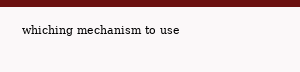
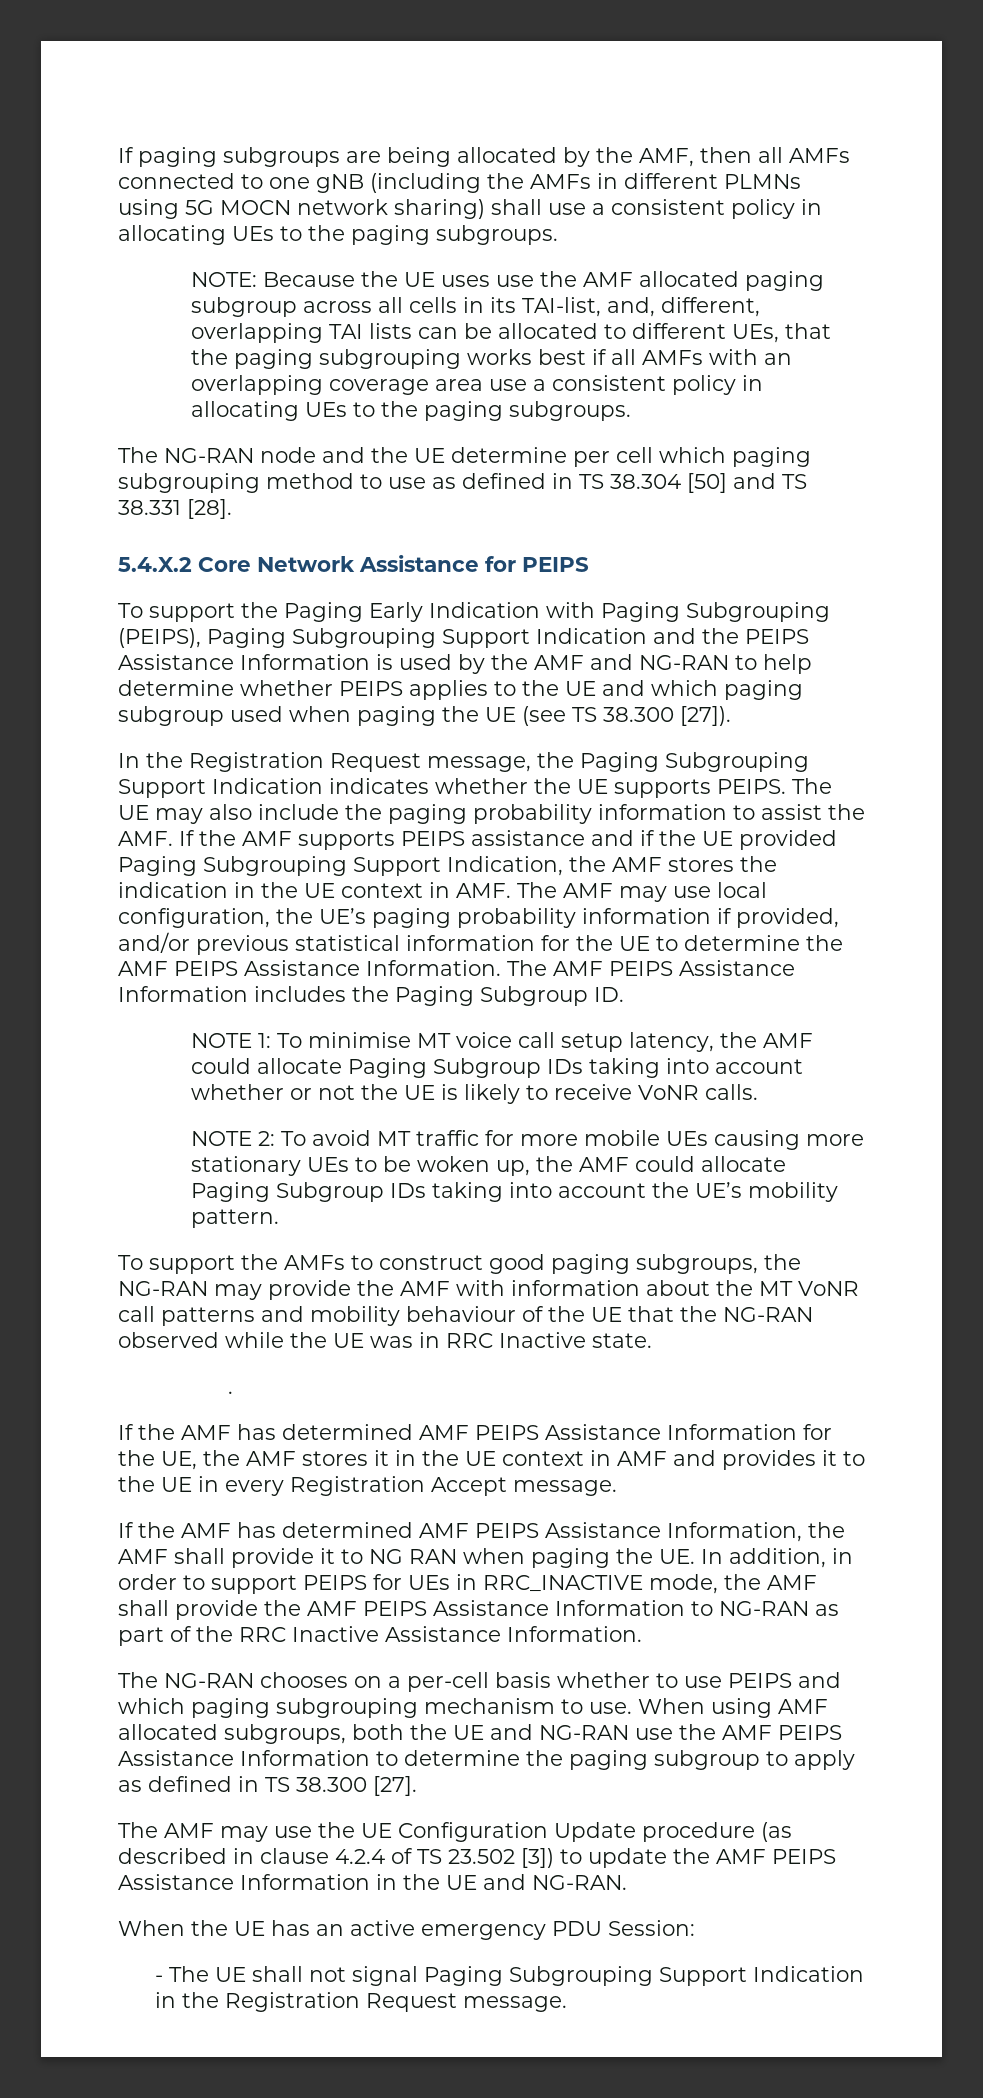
- whiching mechanism to use
+ If paging subgroups are being allocated by the AMF, then all AMFs connected to one gNB (including the AMFs in different PLMNs using 5G MOCN network sharing) shall use a consistent policy in allocating UEs to the paging subgroups.
+ NOTE: Because the UE uses use the AMF allocated paging subgroup across all cells in its TAI-list, and, different, overlapping TAI lists can be allocated to different UEs, that the paging subgrouping works best if all AMFs with an overlapping coverage area use a consistent policy in allocating UEs to the paging subgroups.
+ The NG-RAN node and the UE determine per cell which paging subgrouping method to use as defined in TS 38.304 [50] and TS 38.331 [28].
+ 5.4.X.2 Core Network Assistance for PEIPS
+ To support the Paging Early Indication with Paging Subgrouping (PEIPS), Paging Subgrouping Support Indication and the PEIPS Assistance Information is used by the AMF and NG-RAN to help determine whether PEIPS applies to the UE and which paging subgroup used when paging the UE (see TS 38.300 [27]).
+ In the Registration Request message, the Paging Subgrouping Support Indication indicates whether the UE supports PEIPS. The UE may also include the paging probability information to assist the AMF. If the AMF supports PEIPS assistance and if the UE provided Paging Subgrouping Support Indication, the AMF stores the indication in the UE context in AMF. The AMF may use local configuration, the UE’s paging probability information if provided, and/or previous statistical information for the UE to determine the AMF PEIPS Assistance Information. The AMF PEIPS Assistance Information includes the Paging Subgroup ID.
+ NOTE 1: To minimise MT voice call setup latency, the AMF could allocate Paging Subgroup IDs taking into account whether or not the UE is likely to receive VoNR calls.
+ NOTE 2: To avoid MT traffic for more mobile UEs causing more stationary UEs to be woken up, the AMF could allocate Paging Subgroup IDs taking into account the UE’s mobility pattern.
+ To support the AMFs to construct good paging subgroups, the NG-RAN may provide the AMF with information about the MT VoNR call patterns and mobility behaviour of the UE that the NG-RAN observed while the UE was in RRC Inactive state.
+ .
+ If the AMF has determined AMF PEIPS Assistance Information for the UE, the AMF stores it in the UE context in AMF and provides it to the UE in every Registration Accept message.
+ If the AMF has determined AMF PEIPS Assistance Information, the AMF shall provide it to NG RAN when paging the UE. In addition, in order to support PEIPS for UEs in RRC_INACTIVE mode, the AMF shall provide the AMF PEIPS Assistance Information to NG-RAN as part of the RRC Inactive Assistance Information.
+ The NG-RAN chooses on a per-cell basis whether to use PEIPS and which paging subgrouping mechanism to use. When using AMF allocated subgroups, both the UE and NG-RAN use the AMF PEIPS Assistance Information to determine the paging subgroup to apply as defined in TS 38.300 [27].
+ The AMF may use the UE Configuration Update procedure (as described in clause 4.2.4 of TS 23.502 [3]) to update the AMF PEIPS Assistance Information in the UE and NG-RAN.
+ When the UE has an active emergency PDU Session:
+ - The UE shall not signal Paging Subgrouping Support Indication in the Registration Request message.

